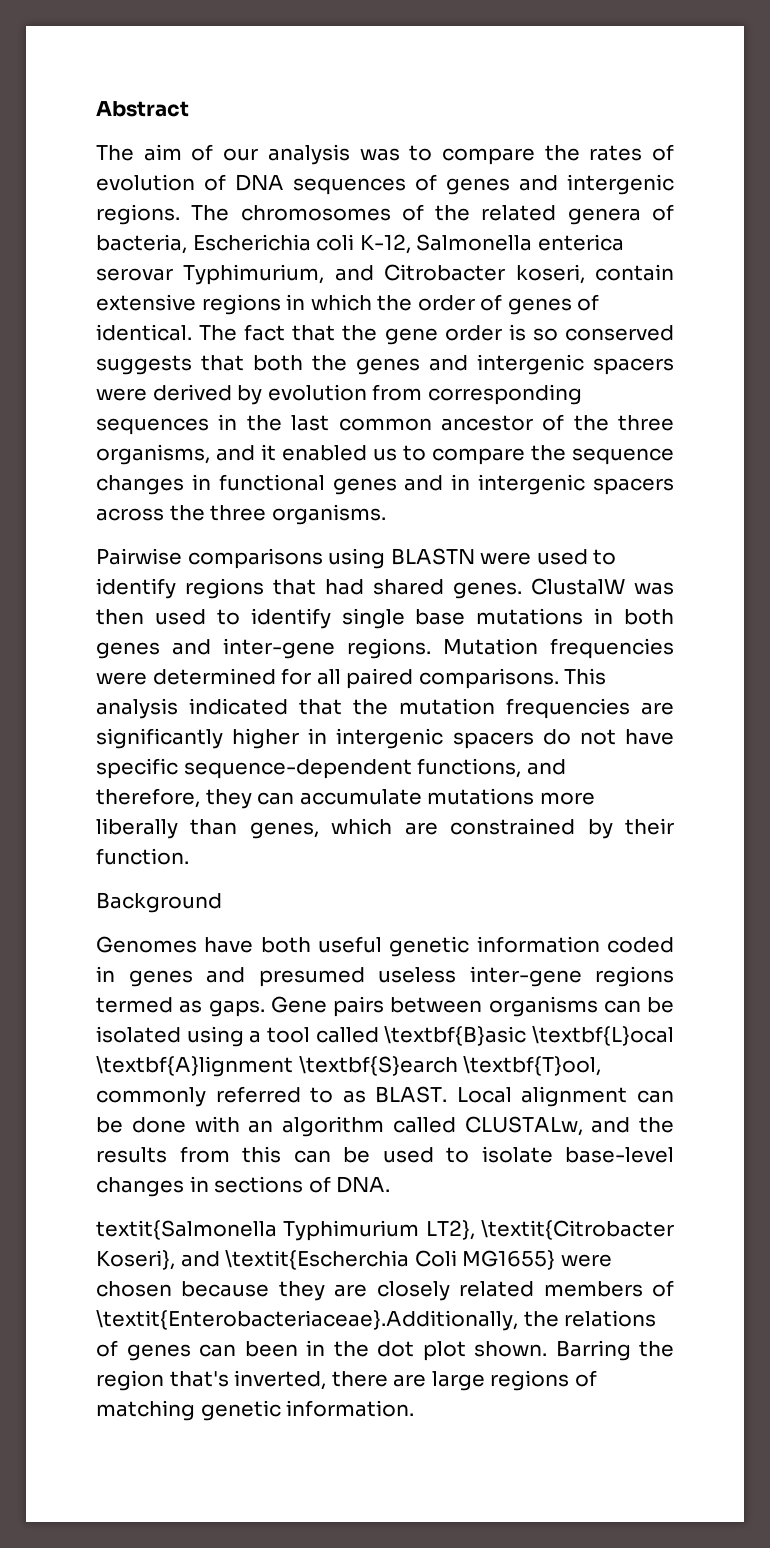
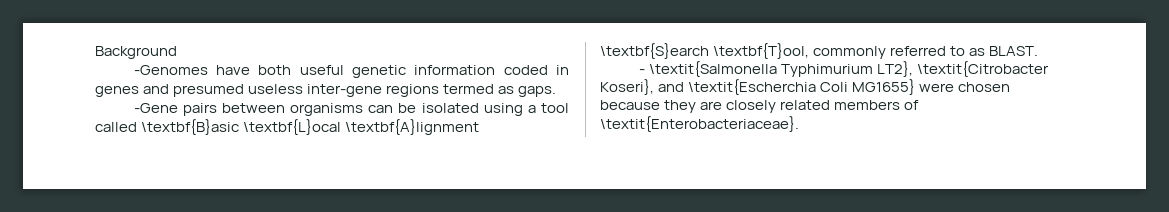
- Abstract
- The aim of our analysis was to compare the rates of evolution of DNA sequences of genes and intergenic regions. The chromosomes of the related genera of bacteria, Escherichia coli K-12, Salmonella enterica serovar Typhimurium, and Citrobacter koseri, contain extensive regions in which the order of genes of identical. The fact that the gene order is so conserved suggests that both the genes and intergenic spacers were derived by evolution from corresponding sequences in the last common ancestor of the three organisms, and it enabled us to compare the sequence changes in functional genes and in intergenic spacers across the three organisms.
- Pairwise comparisons using BLASTN were used to identify regions that had shared genes. ClustalW was then used to identify single base mutations in both genes and inter-gene regions. Mutation frequencies were determined for all paired comparisons. This analysis indicated that the mutation frequencies are significantly higher in intergenic spacers do not have specific sequence-dependent functions, and therefore, they can accumulate mutations more liberally than genes, which are constrained by their function.
- Genomes have both useful genetic information coded in genes and presumed useless inter-gene regions termed as gaps. Gene pairs between organisms can be isolated using a tool called \textbf{B}asic \textbf{L}ocal \textbf{A}lignment \textbf{S}earch \textbf{T}ool, commonly referred to as BLAST. Local alignment can be done with an algorithm called CLUSTALw, and the results from this can be used to isolate base-level changes in sections of DNA.
- textit{Salmonella Typhimurium LT2}, \textit{Citrobacter Koseri}, and \textit{Escherchia Coli MG1655} were chosen because they are closely related members of \textit{Enterobacteriaceae}.Additionally, the relations of genes can been in the dot plot shown. Barring the region that's inverted, there are large regions of matching genetic information.
+ -Genomes have both useful genetic information coded in genes and presumed useless inter-gene regions termed as gaps.
+ -Gene pairs between organisms can be isolated using a tool called \textbf{B}asic \textbf{L}ocal \textbf{A}lignment \textbf{S}earch \textbf{T}ool, commonly referred to as BLAST.
+ - \textit{Salmonella Typhimurium LT2}, \textit{Citrobacter Koseri}, and \textit{Escherchia Coli MG1655} were chosen because they are closely related members of \textit{Enterobacteriaceae}.

